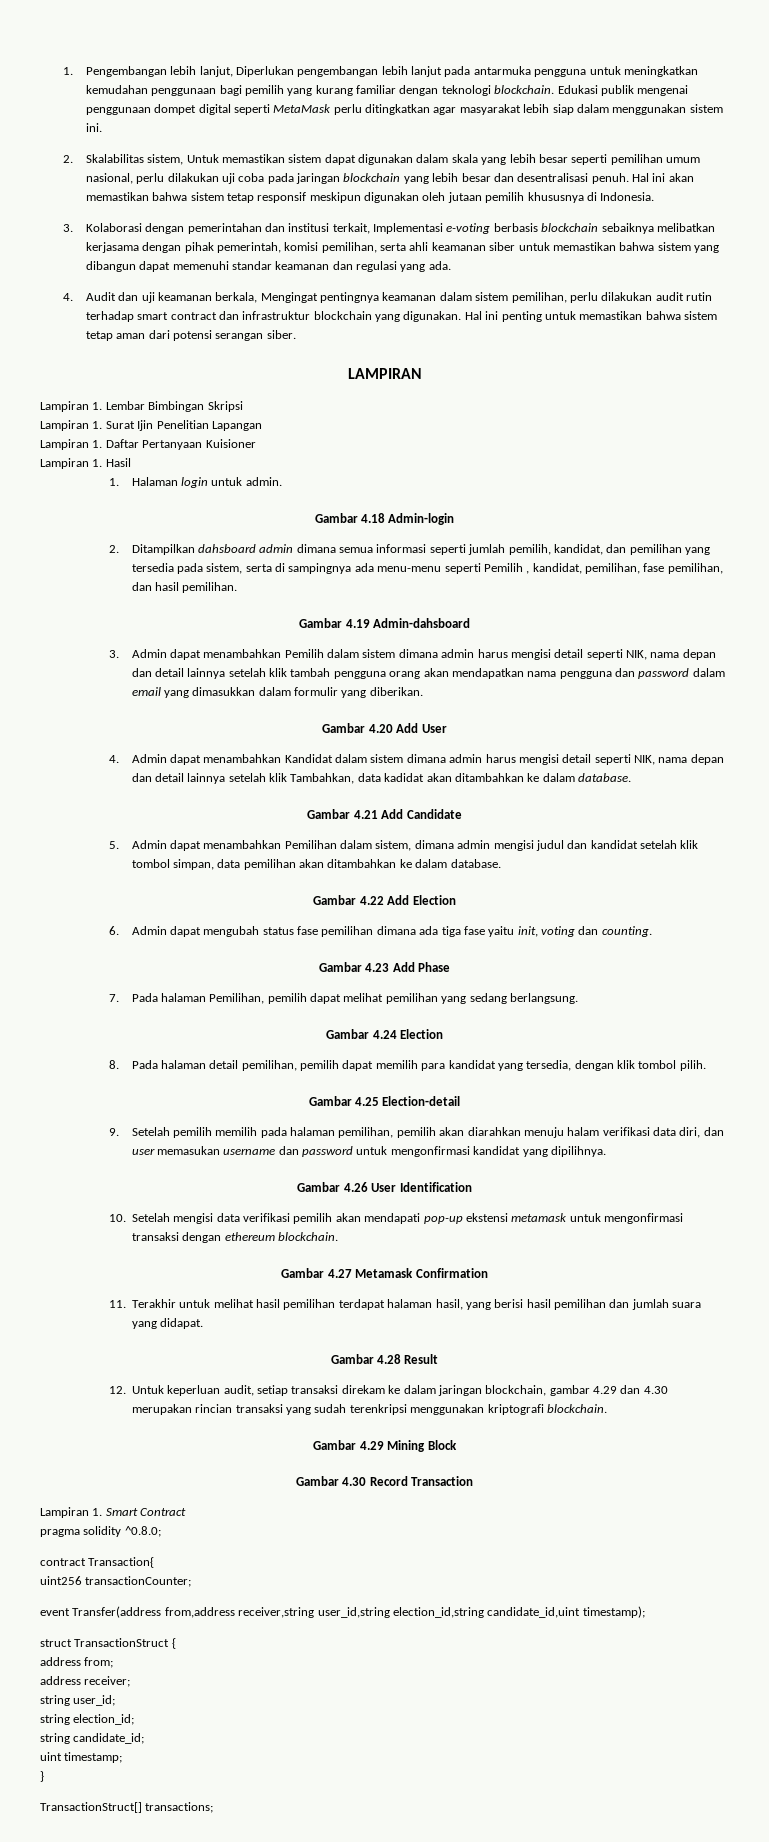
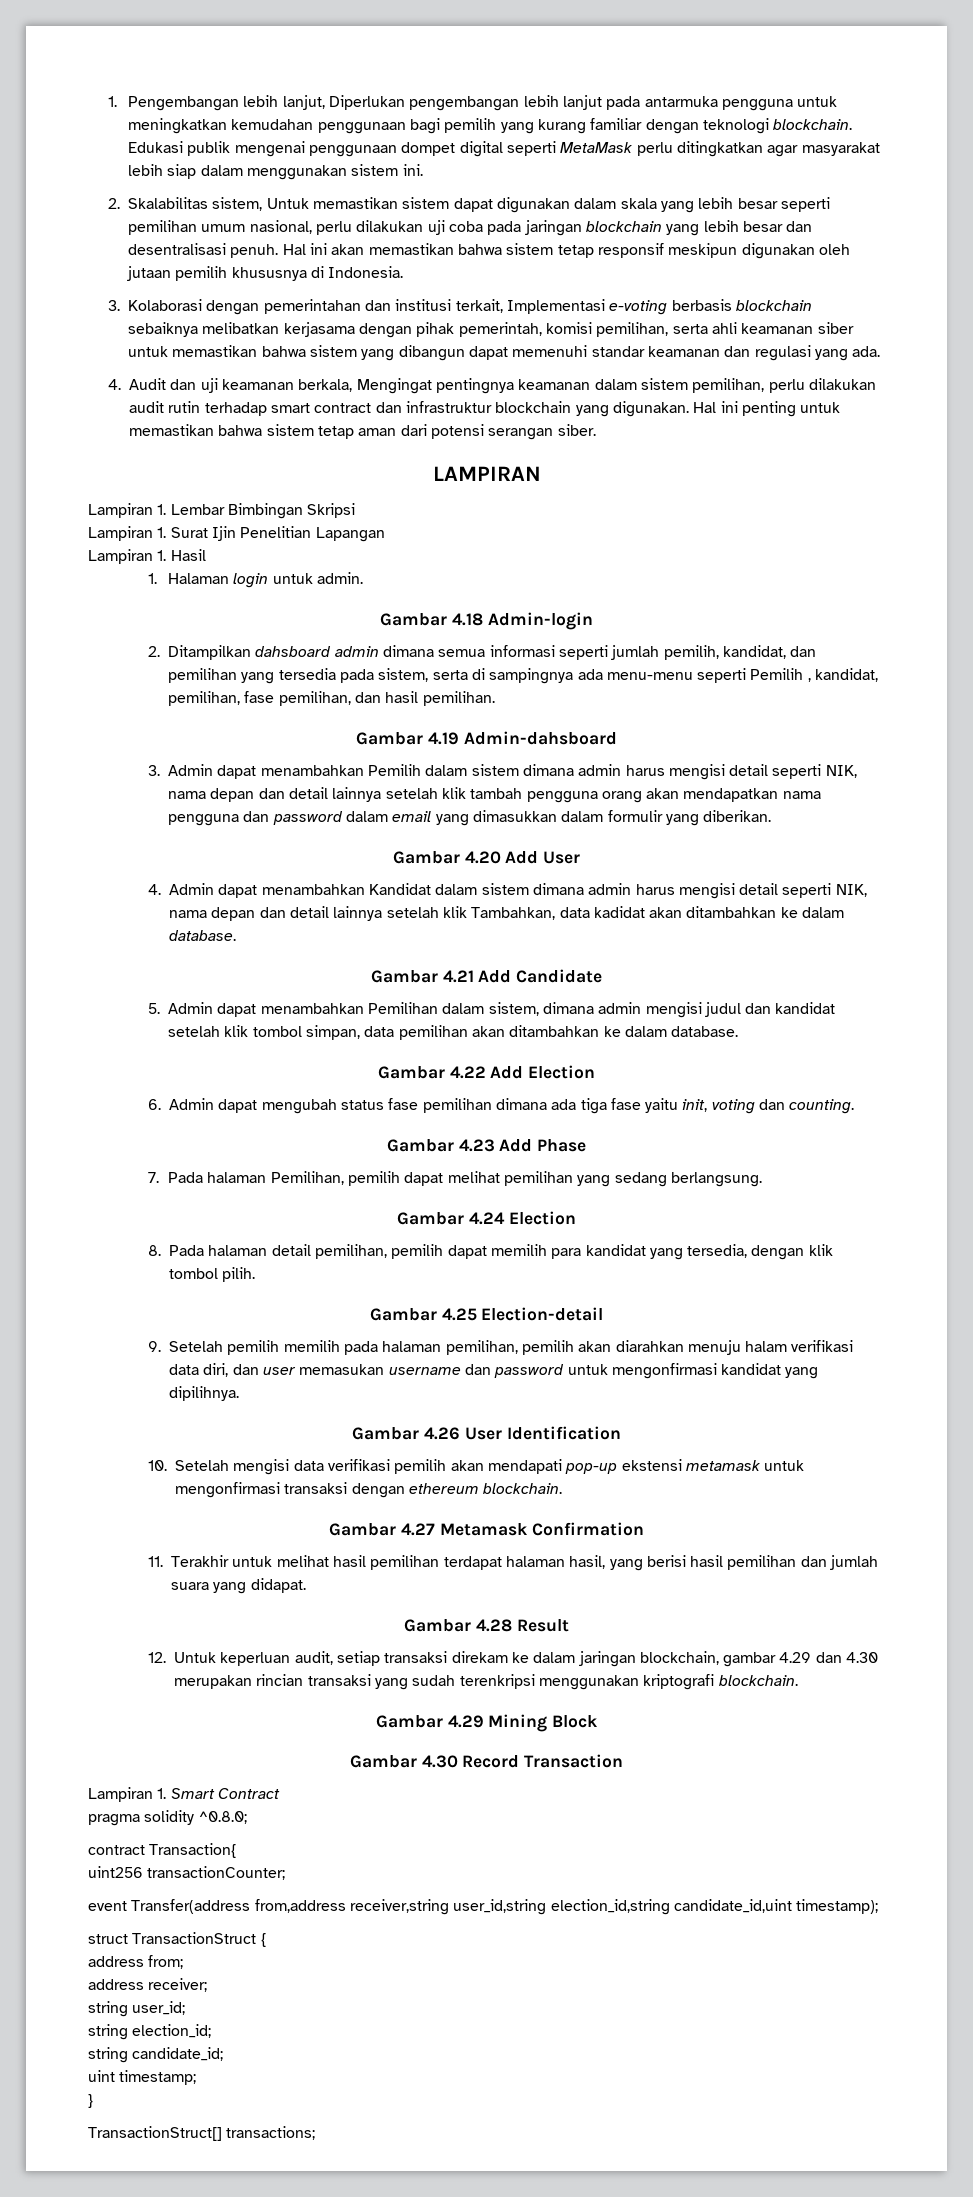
- Lampiran 1. Daftar Pertanyaan Kuisioner

